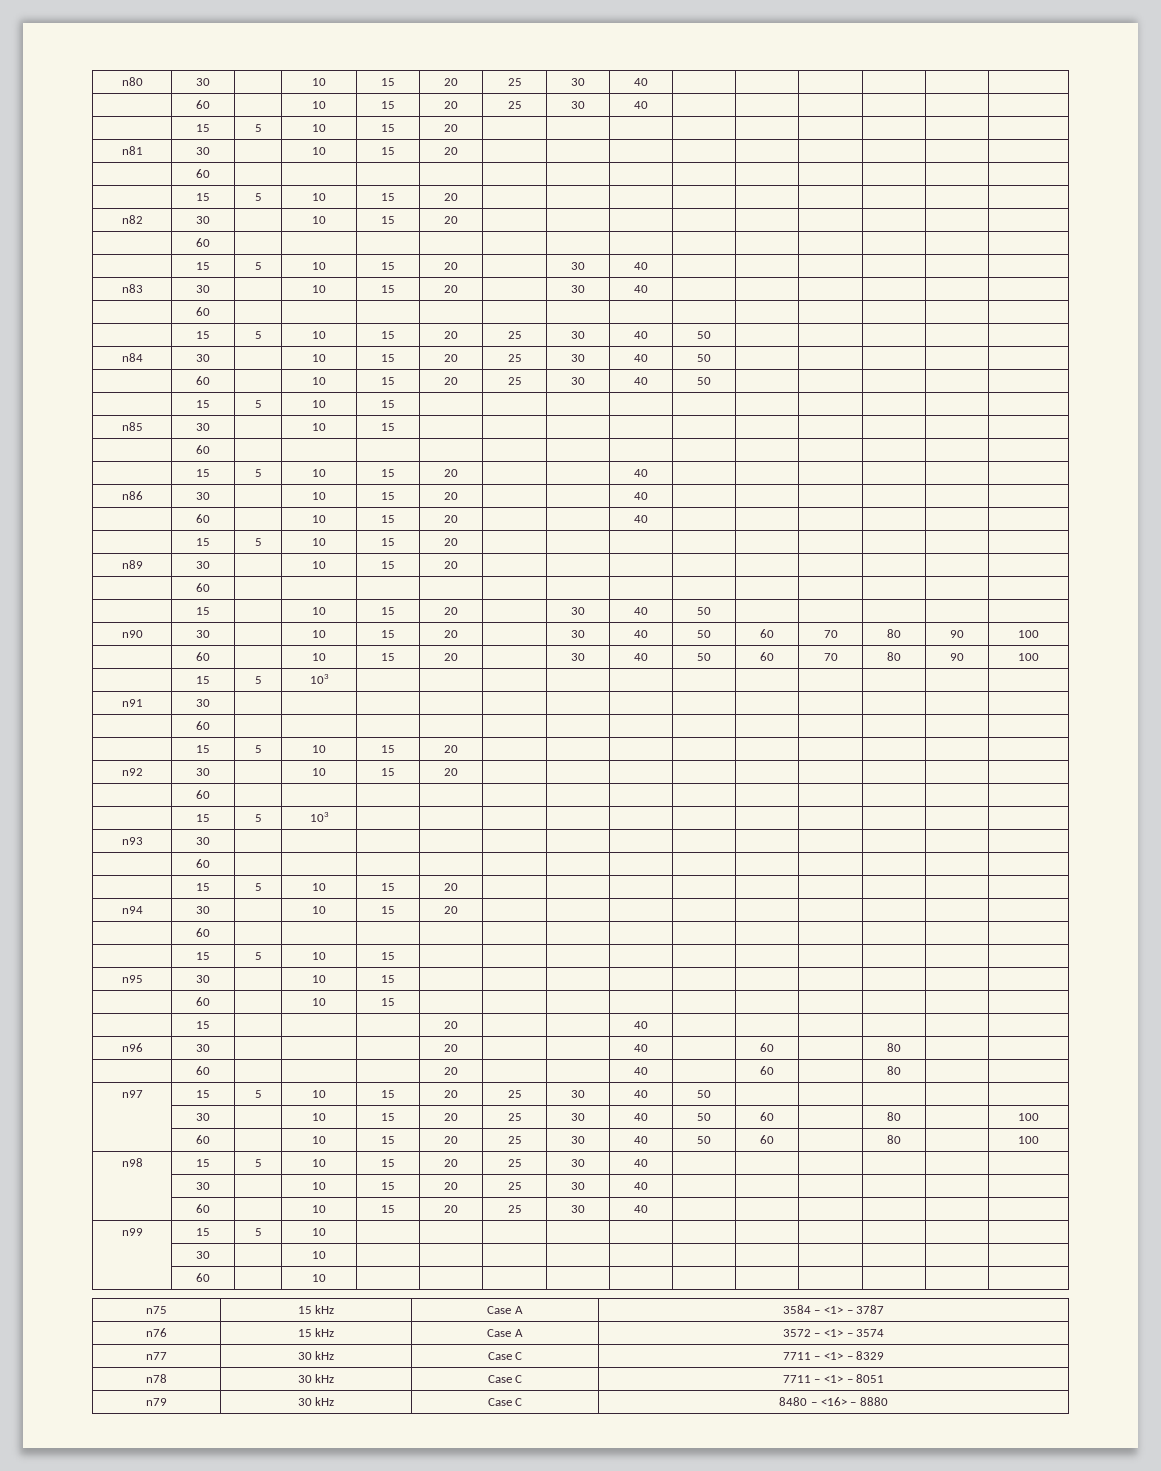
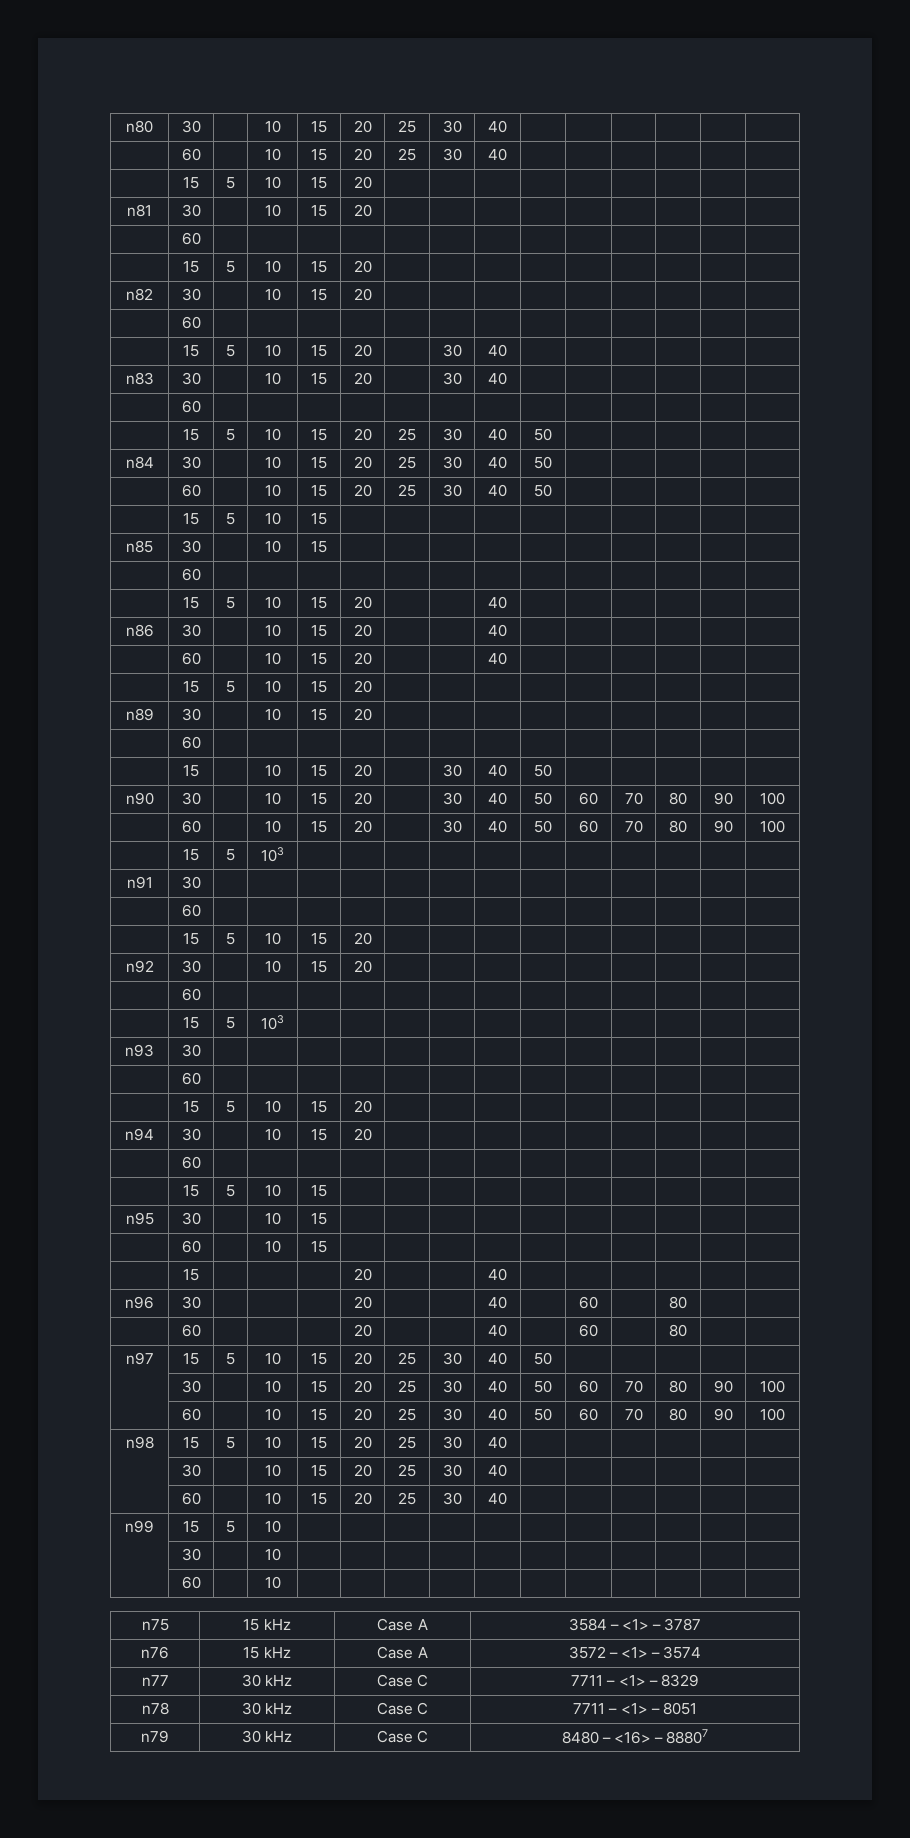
- | 30 | | 10 | 15 | 20 | 25 | 30 | 40 | 50 | 60 | | 80 | | 100
+ | 30 | | 10 | 15 | 20 | 25 | 30 | 40 | 50 | 60 | 70 | 80 | 90 | 100
- | 60 | | 10 | 15 | 20 | 25 | 30 | 40 | 50 | 60 | | 80 | | 100
+ | 60 | | 10 | 15 | 20 | 25 | 30 | 40 | 50 | 60 | 70 | 80 | 90 | 100
- n79 | 30 kHz | Case C | 8480 – <16> – 8880
+ n79 | 30 kHz | Case C | 8480 – <16> – 88807

